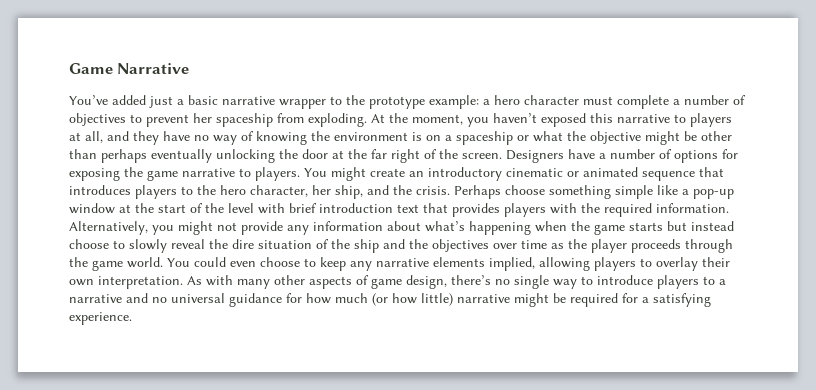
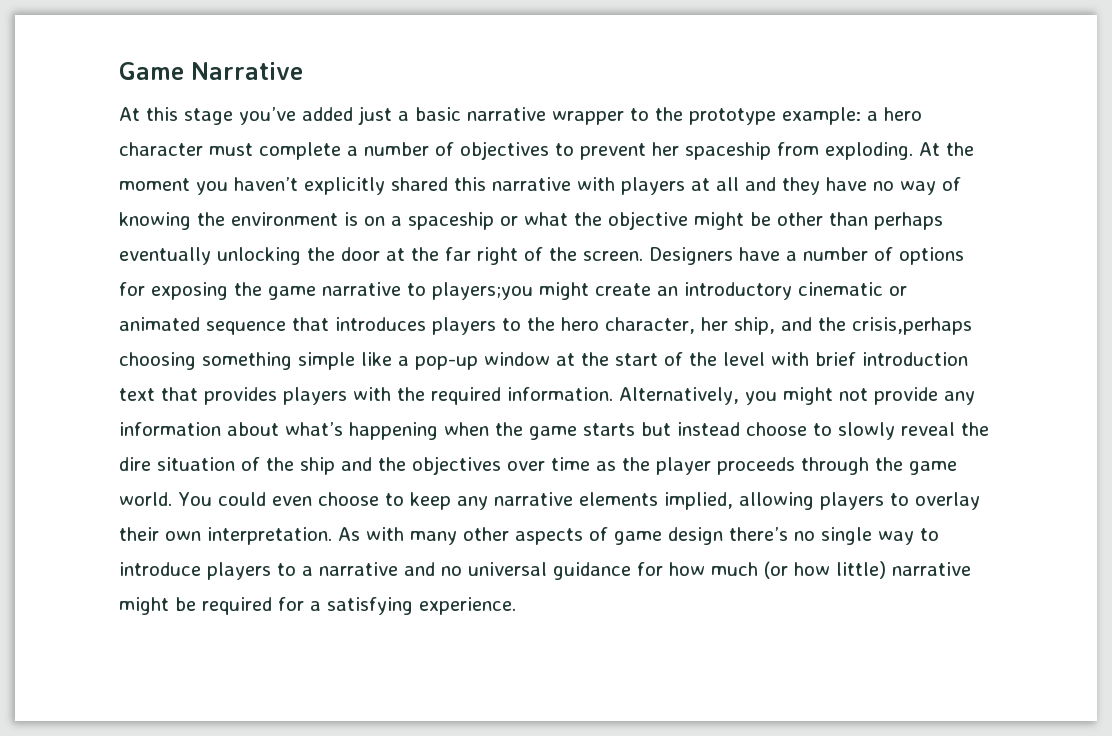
- You’ve added just a basic narrative wrapper to the prototype example: a hero character must complete a number of objectives to prevent her spaceship from exploding.
+ At this stage you’ve added just a basic narrative wrapper to the prototype example: a hero character must complete a number of objectives to prevent her spaceship from exploding.
- At the moment, you haven’t exposed this narrative to players at all, and they have no way of knowing the environment is on a spaceship or what the objective might be other than perhaps eventually unlocking the door at the far right of the screen.
+ At the moment you haven’t explicitly shared this narrative with players at all and they have no way of knowing the environment is on a spaceship or what the objective might be other than perhaps eventually unlocking the door at the far right of the screen.
- Designers have a number of options for exposing the game narrative to players. You might create an introductory cinematic or animated sequence that introduces players to the hero character, her ship, and the crisis. Perhaps choose something simple like a pop-up window at the start of the level with brief introduction text that provides players with the required information.
+ Designers have a number of options for exposing the game narrative to players;you might create an introductory cinematic or animated sequence that introduces players to the hero character, her ship, and the crisis,perhaps choosing something simple like a pop-up window at the start of the level with brief introduction text that provides players with the required information.
- As with many other aspects of game design, there’s no single way to introduce players to a narrative and no universal guidance for how much (or how little) narrative might be required for a satisfying experience.
+ As with many other aspects of game design there’s no single way to introduce players to a narrative and no universal guidance for how much (or how little) narrative might be required for a satisfying experience.

